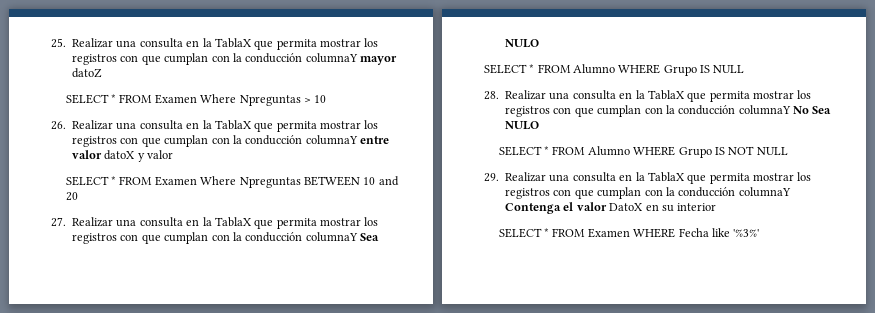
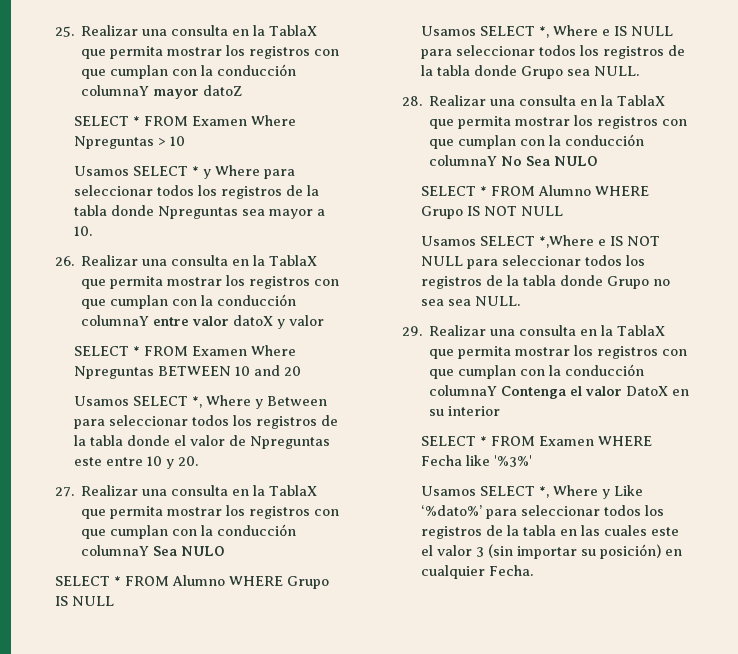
+ Usamos SELECT * y Where para seleccionar todos los registros de la tabla donde Npreguntas sea mayor a 10.
+ Usamos SELECT *, Where y Between para seleccionar todos los registros de la tabla donde el valor de Npreguntas este entre 10 y 20.
+ Usamos SELECT *, Where e IS NULL para seleccionar todos los registros de la tabla donde Grupo sea NULL.
+ Usamos SELECT *,Where e IS NOT NULL para seleccionar todos los registros de la tabla donde Grupo no sea sea NULL.
+ Usamos SELECT *, Where y Like ‘%dato%’ para seleccionar todos los registros de la tabla en las cuales este el valor 3 (sin importar su posición) en cualquier Fecha.

